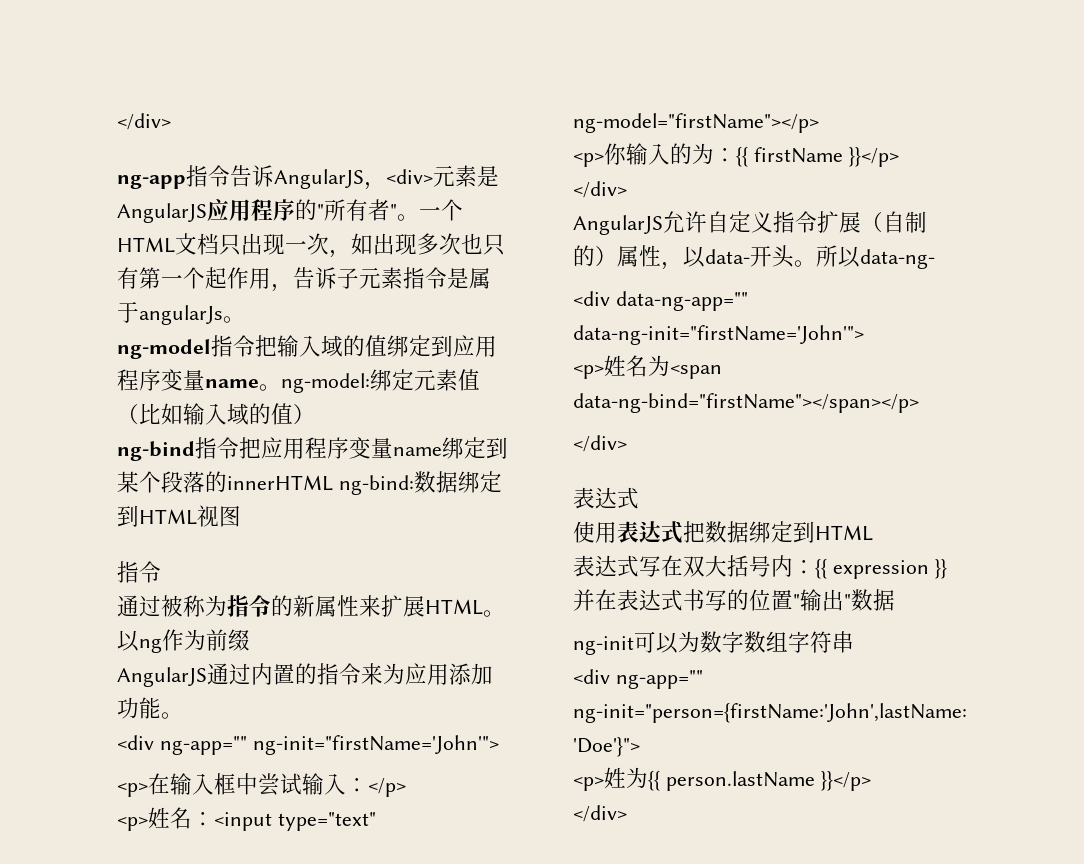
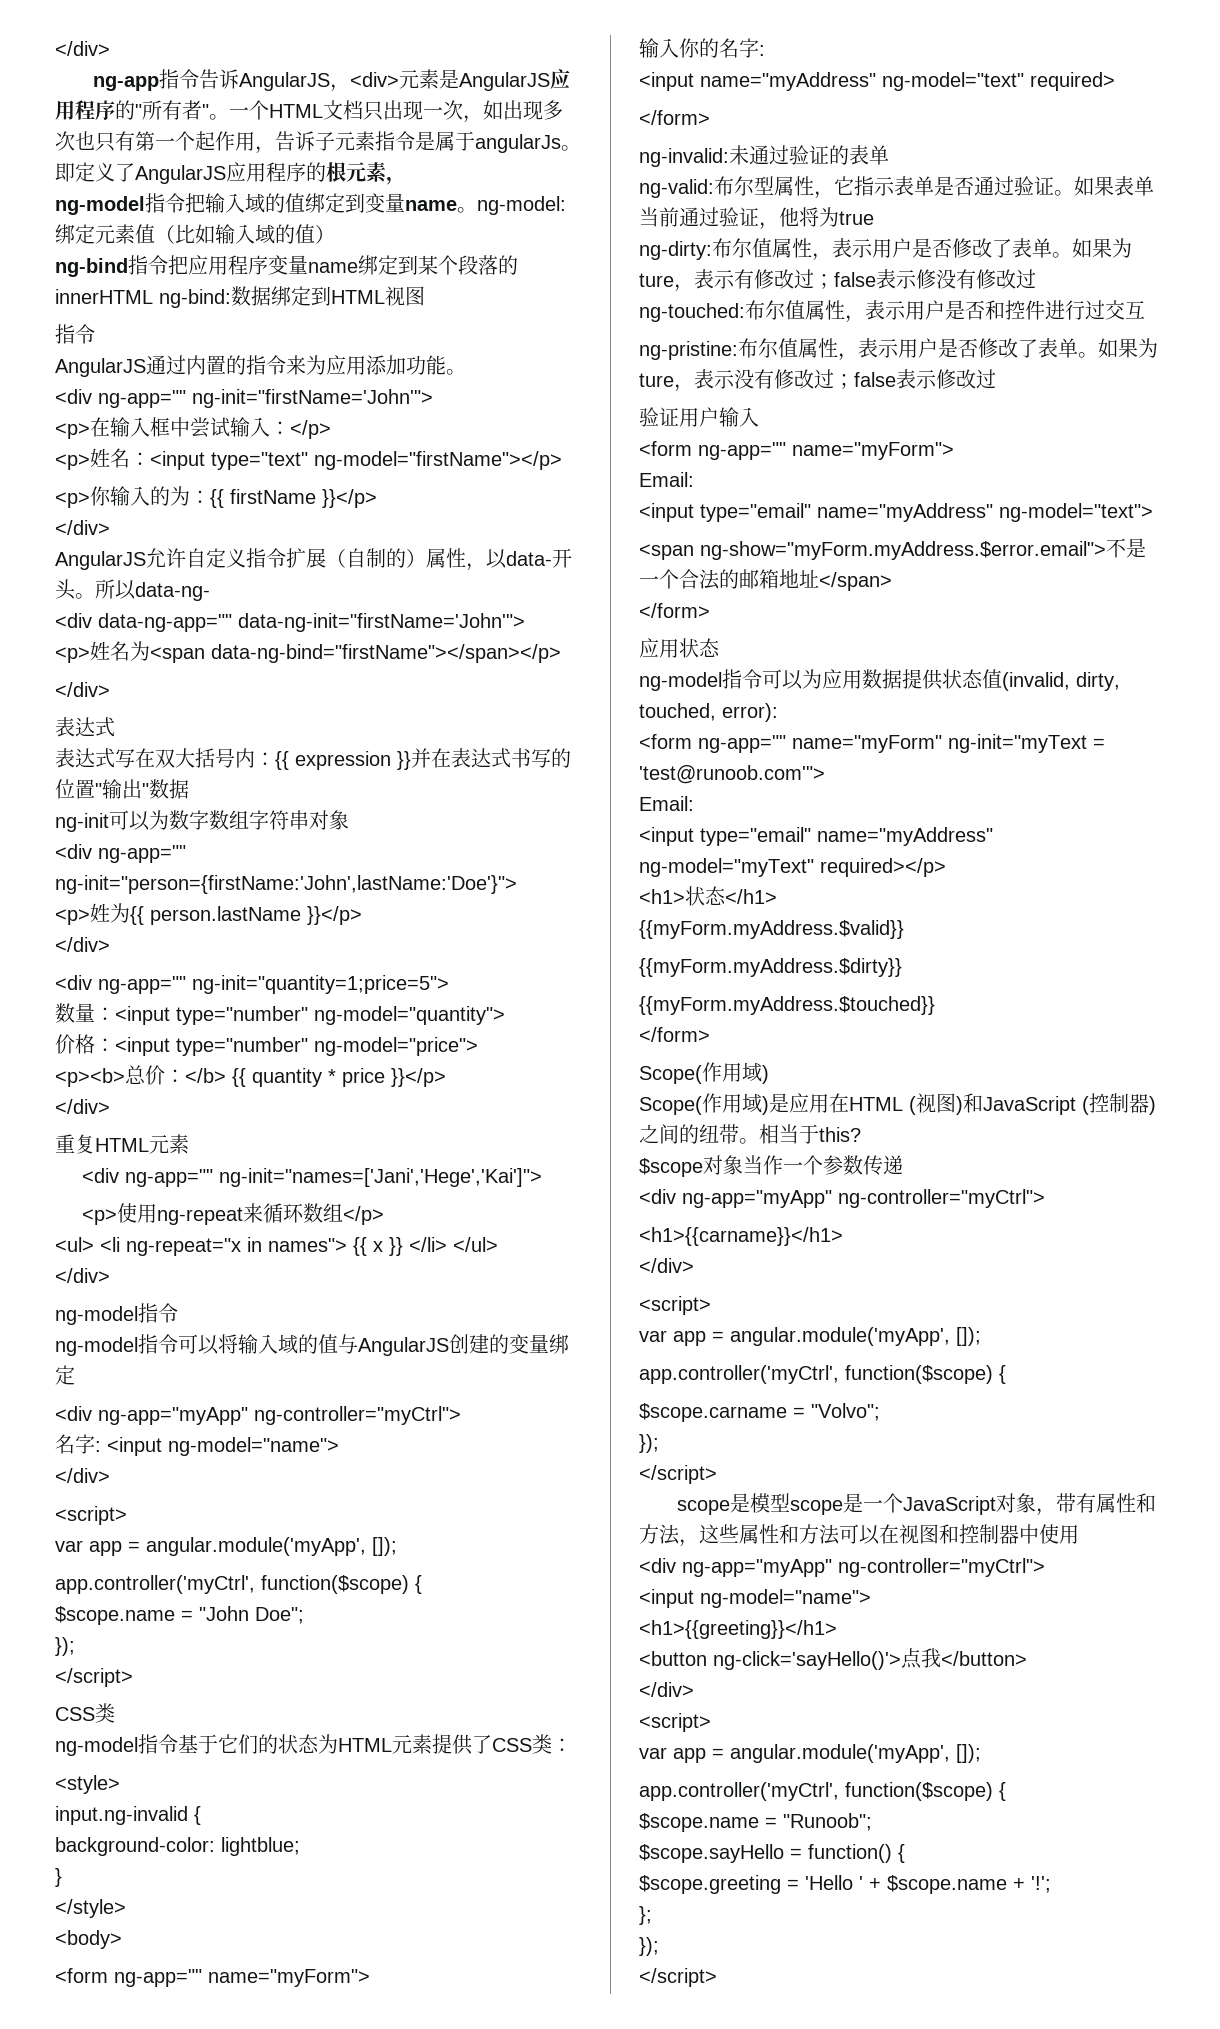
+ 即定义了AngularJS应用程序的根元素，
- ng-model指令把输入域的值绑定到应用程序变量name。ng-model:绑定元素值（比如输入域的值）
+ ng-model指令把输入域的值绑定到变量name。ng-model:绑定元素值（比如输入域的值）
- 通过被称为指令的新属性来扩展HTML。以ng作为前缀
- 使用表达式把数据绑定到HTML
- ng-init可以为数字数组字符串
+ ng-init可以为数字数组字符串对象
+ <div ng-app="" ng-init="quantity=1;price=5">
+ 数量：<input type="number" ng-model="quantity">
+ 价格：<input type="number" ng-model="price">
+ <p><b>总价：</b> {{ quantity * price }}</p>
+ </div>
+ 重复HTML元素
+ <div ng-app="" ng-init="names=['Jani','Hege','Kai']">
+ <p>使用ng-repeat来循环数组</p>
+ <ul> <li ng-repeat="x in names"> {{ x }} </li> </ul>
+ </div>
+ ng-model指令
+ ng-model指令可以将输入域的值与AngularJS创建的变量绑定
+ <div ng-app="myApp" ng-controller="myCtrl">
+ 名字: <input ng-model="name">
+ </div>
+ <script>
+ var app = angular.module('myApp', []);
+ app.controller('myCtrl', function($scope) {
+ $scope.name = "John Doe";
+ });
+ </script>
+ CSS类
+ ng-model指令基于它们的状态为HTML元素提供了CSS类：
+ <style>
+ input.ng-invalid {
+ background-color: lightblue;
+ }
+ </style>
+ <body>
+ <form ng-app="" name="myForm">
+ 输入你的名字:
+ <input name="myAddress" ng-model="text" required>
+ </form>
+ ng-invalid:未通过验证的表单
+ ng-valid:布尔型属性，它指示表单是否通过验证。如果表单当前通过验证，他将为true
+ ng-dirty:布尔值属性，表示用户是否修改了表单。如果为ture，表示有修改过；false表示修没有修改过
+ ng-touched:布尔值属性，表示用户是否和控件进行过交互
+ ng-pristine:布尔值属性，表示用户是否修改了表单。如果为ture，表示没有修改过；false表示修改过
+ 验证用户输入
+ <form ng-app="" name="myForm">
+ Email:
+ <input type="email" name="myAddress" ng-model="text">
+ <span ng-show="myForm.myAddress.$error.email">不是一个合法的邮箱地址</span>
+ </form>
+ 应用状态
+ ng-model指令可以为应用数据提供状态值(invalid, dirty, touched, error):
+ <form ng-app="" name="myForm" ng-init="myText = 'test@runoob.com'">
+ Email:
+ <input type="email" name="myAddress" ng-model="myText" required></p>
+ <h1>状态</h1>
+ {{myForm.myAddress.$valid}}
+ {{myForm.myAddress.$dirty}}
+ {{myForm.myAddress.$touched}}
+ </form>
+ Scope(作用域)
+ Scope(作用域)是应用在HTML (视图)和JavaScript (控制器)之间的纽带。相当于this?
+ $scope对象当作一个参数传递
+ <div ng-app="myApp" ng-controller="myCtrl">
+ <h1>{{carname}}</h1>
+ </div>
+ <script>
+ var app = angular.module('myApp', []);
+ app.controller('myCtrl', function($scope) {
+ $scope.carname = "Volvo";
+ });
+ </script>
+ scope是模型scope是一个JavaScript对象，带有属性和方法，这些属性和方法可以在视图和控制器中使用
+ <div ng-app="myApp" ng-controller="myCtrl">
+ <input ng-model="name">
+ <h1>{{greeting}}</h1>
+ <button ng-click='sayHello()'>点我</button>
+ </div>
+ <script>
+ var app = angular.module('myApp', []);
+ app.controller('myCtrl', function($scope) {
+ $scope.name = "Runoob";
+ $scope.sayHello = function() {
+ $scope.greeting = 'Hello ' + $scope.name + '!';
+ };
+ });
+ </script>

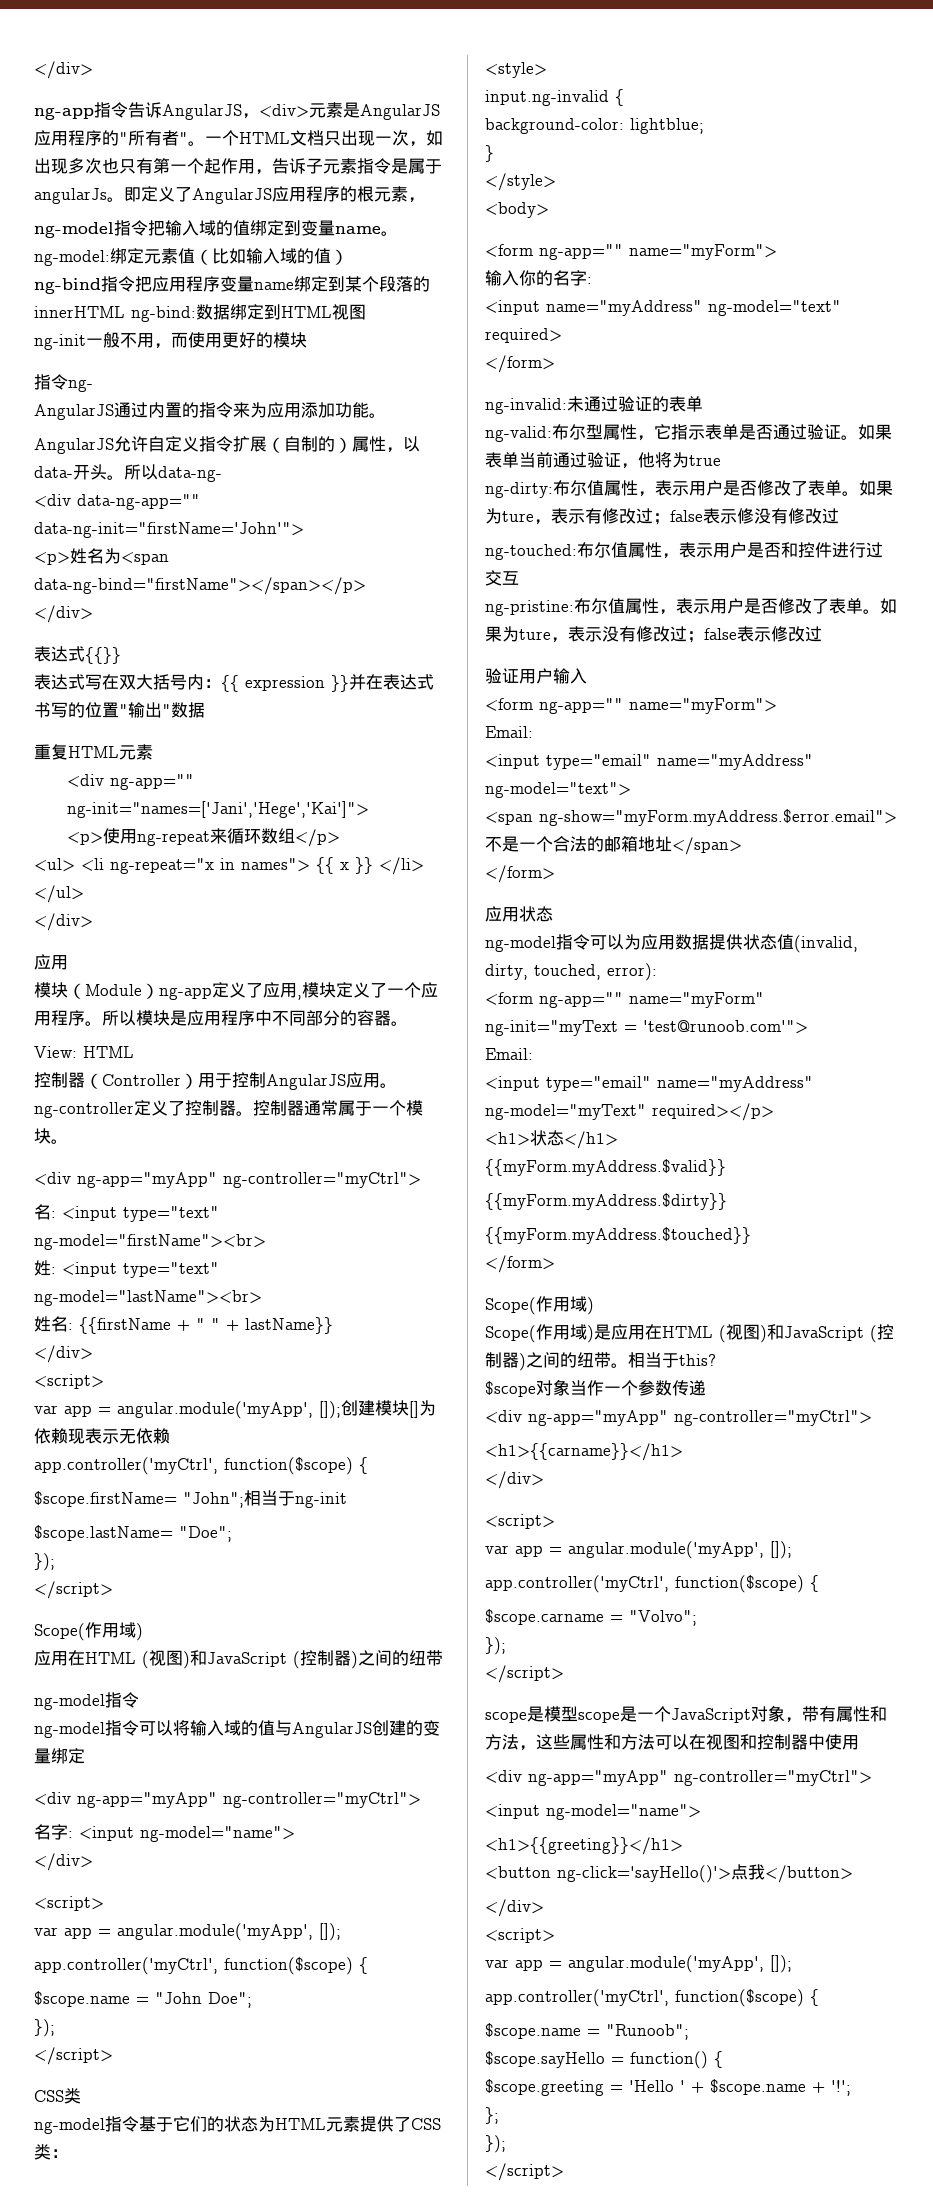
  ng-bind指令把应用程序变量name绑定到某个段落的innerHTML ng-bind:数据绑定到HTML视图
- 指令
+ ng-init一般不用，而使用更好的模块
+ 指令ng-
- <div ng-app="" ng-init="firstName='John'">
- <p>在输入框中尝试输入：</p>
- <p>姓名：<input type="text" ng-model="firstName"></p>
- <p>你输入的为：{{ firstName }}</p>
- </div>
  <p>姓名为<span data-ng-bind="firstName"></span></p>
  </div>
- 表达式
+ 表达式{{}}
- ng-init可以为数字数组字符串对象
- <div ng-app="" ng-init="person={firstName:'John',lastName:'Doe'}">
- <p>姓为{{ person.lastName }}</p>
- </div>
- <div ng-app="" ng-init="quantity=1;price=5">
- 数量：<input type="number" ng-model="quantity">
- 价格：<input type="number" ng-model="price">
- <p><b>总价：</b> {{ quantity * price }}</p>
- </div>
  <ul> <li ng-repeat="x in names"> {{ x }} </li> </ul>
  </div>
+ 应用
+ 模块（Module）ng-app定义了应用,模块定义了一个应用程序。所以模块是应用程序中不同部分的容器。
+ View: HTML
+ 控制器（Controller）用于控制AngularJS应用。ng-controller定义了控制器。控制器通常属于一个模块。
+ <div ng-app="myApp" ng-controller="myCtrl">
+ 名: <input type="text" ng-model="firstName"><br>
+ 姓: <input type="text" ng-model="lastName"><br>
+ 姓名: {{firstName + " " + lastName}}
+ </div>
+ <script>
+ var app = angular.module('myApp', []);创建模块[]为依赖现表示无依赖
+ app.controller('myCtrl', function($scope) {
+ $scope.firstName= "John";相当于ng-init
+ $scope.lastName= "Doe";
+ });
+ </script>
+ Scope(作用域)
+ 应用在HTML (视图)和JavaScript (控制器)之间的纽带

